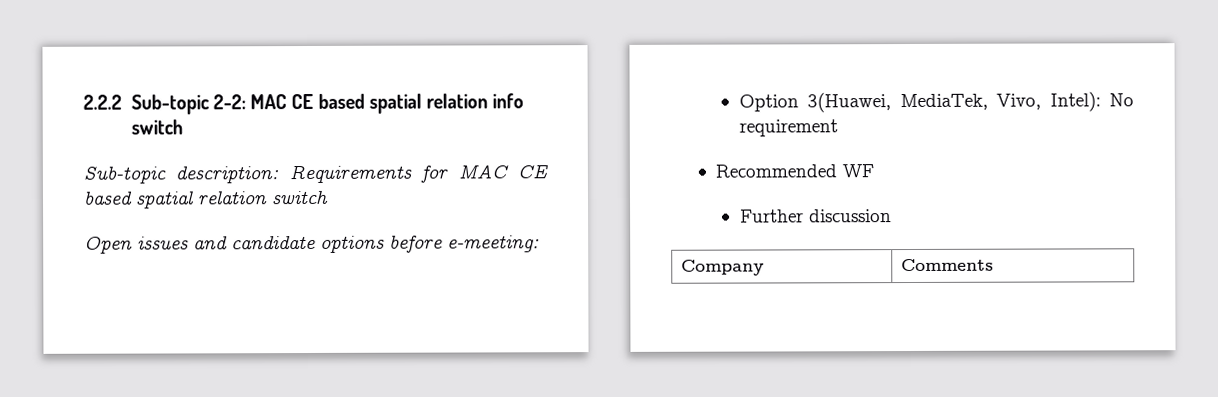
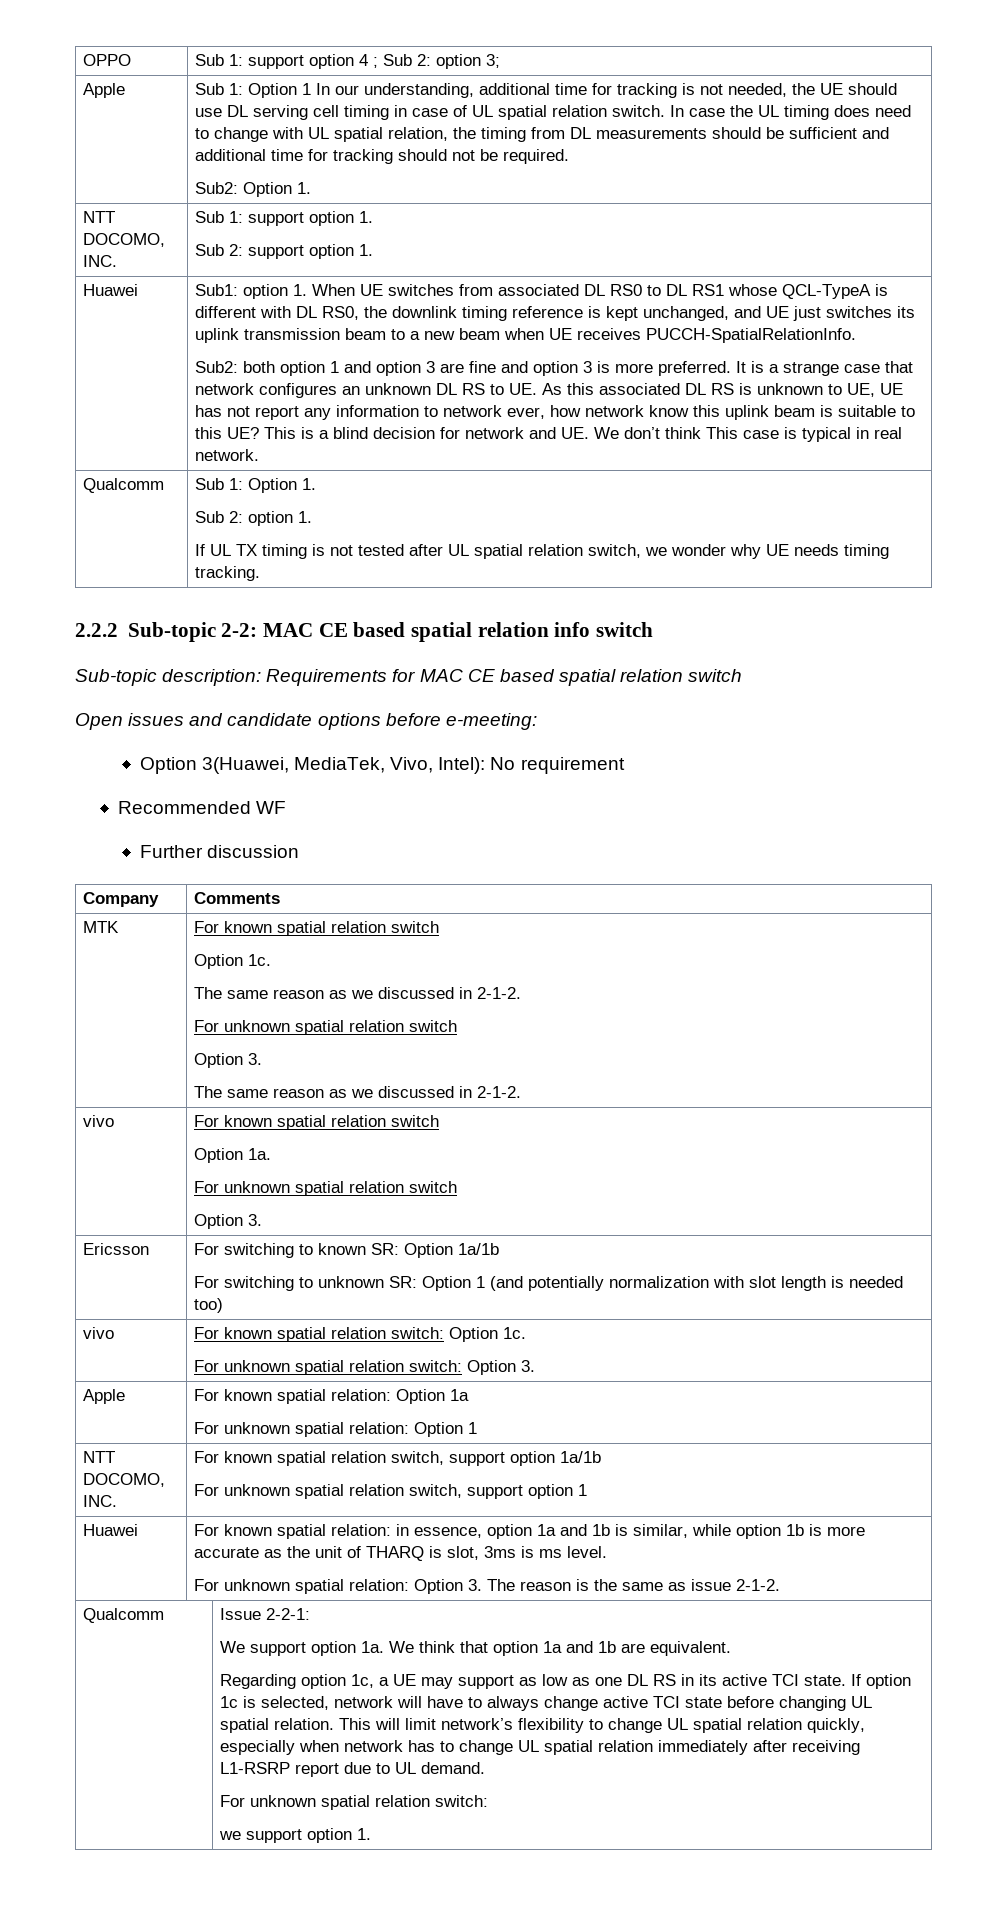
+ OPPO | Sub 1: support option 4 ; Sub 2: option 3;
+ Apple | Sub 1: Option 1 In our understanding, additional time for tracking is not needed, the UE should use DL serving cell timing in case of UL spatial relation switch. In case the UL timing does need to change with UL spatial relation, the timing from DL measurements should be sufficient and additional time for tracking should not be required.
+ Sub2: Option 1.
+ NTT DOCOMO, INC. | Sub 1: support option 1.
+ Sub 2: support option 1.
+ Huawei | Sub1: option 1. When UE switches from associated DL RS0 to DL RS1 whose QCL-TypeA is different with DL RS0, the downlink timing reference is kept unchanged, and UE just switches its uplink transmission beam to a new beam when UE receives PUCCH-SpatialRelationInfo.
+ Sub2: both option 1 and option 3 are fine and option 3 is more preferred. It is a strange case that network configures an unknown DL RS to UE. As this associated DL RS is unknown to UE, UE has not report any information to network ever, how network know this uplink beam is suitable to this UE? This is a blind decision for network and UE. We don’t think This case is typical in real network.
+ Qualcomm | Sub 1: Option 1.
+ Sub 2: option 1.
+ If UL TX timing is not tested after UL spatial relation switch, we wonder why UE needs timing tracking.
+ MTK | For known spatial relation switch
+ Option 1c.
+ The same reason as we discussed in 2-1-2.
+ For unknown spatial relation switch
+ Option 3.
+ The same reason as we discussed in 2-1-2.
+ vivo | For known spatial relation switch
+ Option 1a.
+ For unknown spatial relation switch
+ Option 3.
+ Ericsson | For switching to known SR: Option 1a/1b
+ For switching to unknown SR: Option 1 (and potentially normalization with slot length is needed too)
+ vivo | For known spatial relation switch: Option 1c.
+ For unknown spatial relation switch: Option 3.
+ Apple | For known spatial relation: Option 1a
+ For unknown spatial relation: Option 1
+ NTT DOCOMO, INC. | For known spatial relation switch, support option 1a/1b
+ For unknown spatial relation switch, support option 1
+ Huawei | For known spatial relation: in essence, option 1a and 1b is similar, while option 1b is more accurate as the unit of THARQ is slot, 3ms is ms level.
+ For unknown spatial relation: Option 3. The reason is the same as issue 2-1-2.
+ Qualcomm | Issue 2-2-1:
+ We support option 1a. We think that option 1a and 1b are equivalent.
+ Regarding option 1c, a UE may support as low as one DL RS in its active TCI state. If option 1c is selected, network will have to always change active TCI state before changing UL spatial relation. This will limit network’s flexibility to change UL spatial relation quickly, especially when network has to change UL spatial relation immediately after receiving L1-RSRP report due to UL demand.
+ For unknown spatial relation switch:
+ we support option 1.

